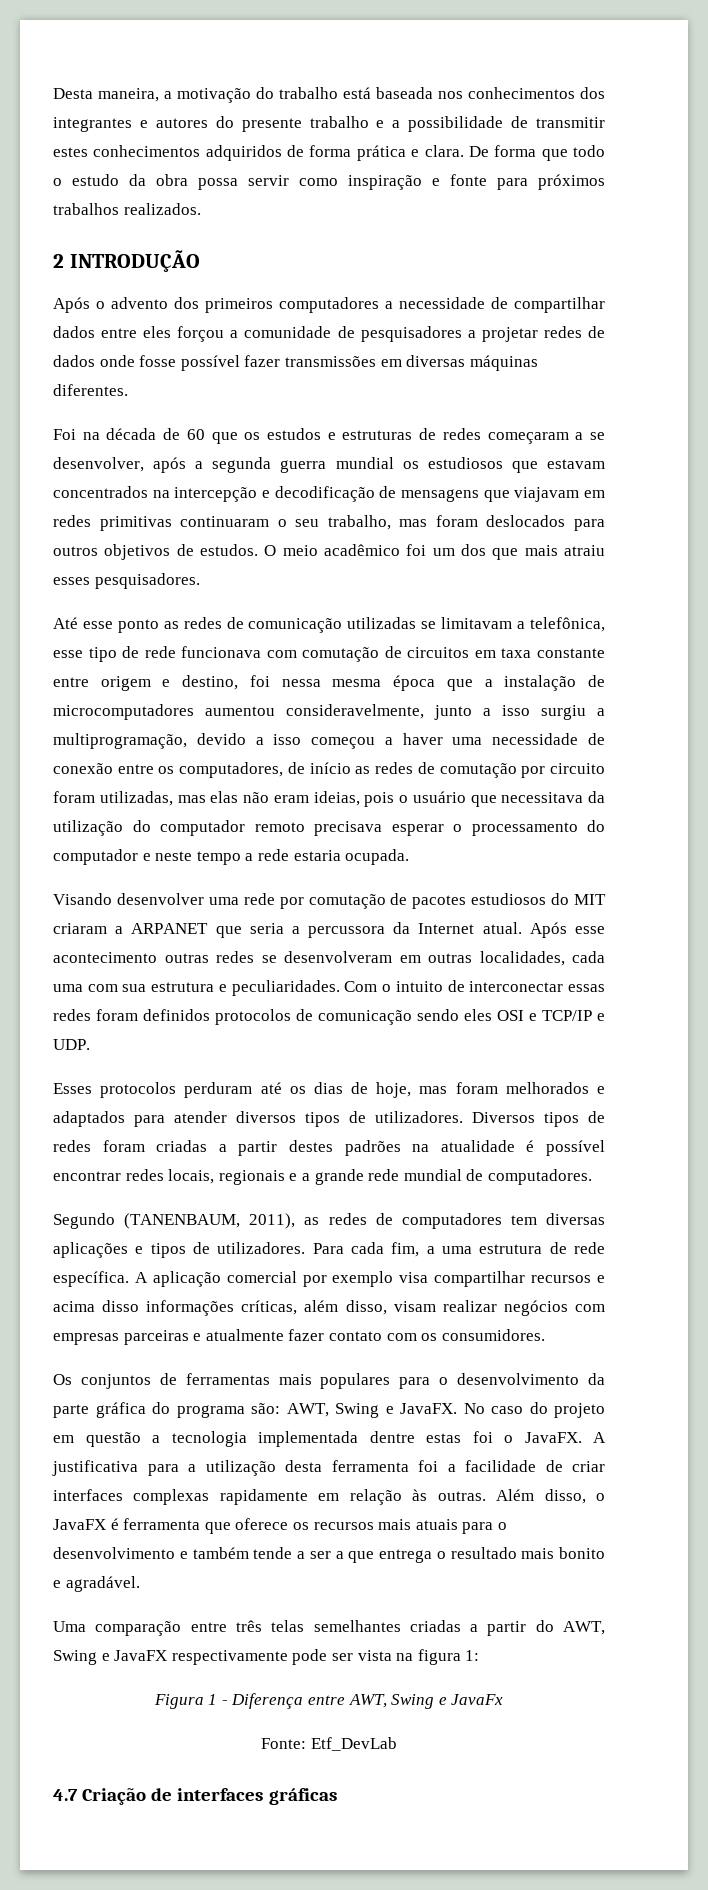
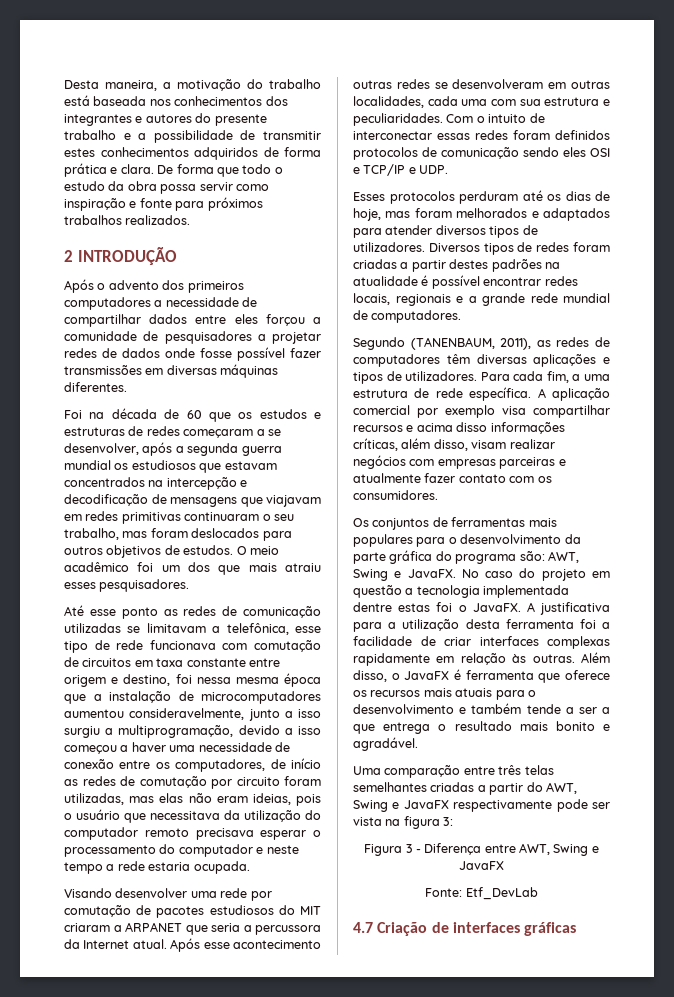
- Segundo (TANENBAUM, 2011), as redes de computadores tem diversas aplicações e tipos de utilizadores.
+ Segundo (TANENBAUM, 2011), as redes de computadores têm diversas aplicações e tipos de utilizadores.
- Uma comparação entre três telas semelhantes criadas a partir do AWT, Swing e JavaFX respectivamente pode ser vista na figura 1:
+ Uma comparação entre três telas semelhantes criadas a partir do AWT, Swing e JavaFX respectivamente pode ser vista na figura 3:
- Figura 1 - Diferença entre AWT, Swing e JavaFx
+ Figura 3 - Diferença entre AWT, Swing e JavaFX

